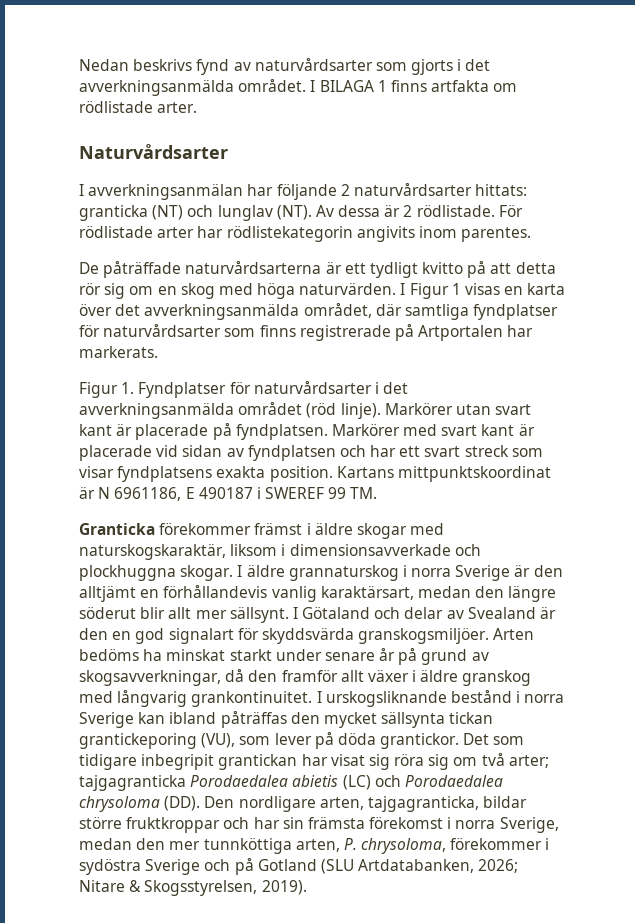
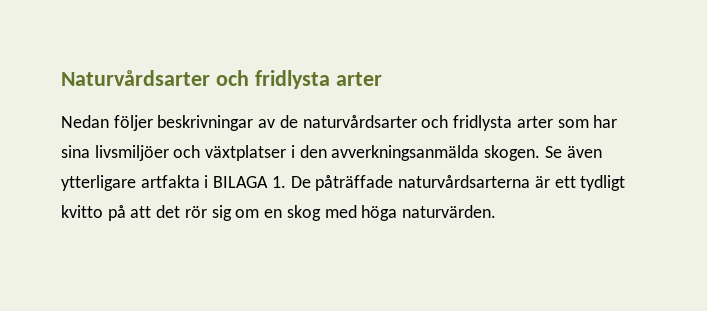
- Nedan beskrivs fynd av naturvårdsarter som gjorts i det avverkningsanmälda området. I BILAGA 1 finns artfakta om rödlistade arter.
- Naturvårdsarter
- I avverkningsanmälan har följande 2 naturvårdsarter hittats: granticka (NT) och lunglav (NT). Av dessa är 2 rödlistade. För rödlistade arter har rödlistekategorin angivits inom parentes.
- De påträffade naturvårdsarterna är ett tydligt kvitto på att detta rör sig om en skog med höga naturvärden. I Figur 1 visas en karta över det avverkningsanmälda området, där samtliga fyndplatser för naturvårdsarter som finns registrerade på Artportalen har markerats.
- Figur 1. Fyndplatser för naturvårdsarter i det avverkningsanmälda området (röd linje). Markörer utan svart kant är placerade på fyndplatsen. Markörer med svart kant är placerade vid sidan av fyndplatsen och har ett svart streck som visar fyndplatsens exakta position. Kartans mittpunktskoordinat är N 6961186, E 490187 i SWEREF 99 TM.
- Granticka förekommer främst i äldre skogar med naturskogskaraktär, liksom i dimensionsavverkade och plockhuggna skogar. I äldre grannaturskog i norra Sverige är den alltjämt en förhållandevis vanlig karaktärsart, medan den längre söderut blir allt mer sällsynt. I Götaland och delar av Svealand är den en god signalart för skyddsvärda granskogsmiljöer. Arten bedöms ha minskat starkt under senare år på grund av skogsavverkningar, då den framför allt växer i äldre granskog med långvarig grankontinuitet. I urskogsliknande bestånd i norra Sverige kan ibland påträffas den mycket sällsynta tickan grantickeporing (VU), som lever på döda grantickor. Det som tidigare inbegripit grantickan har visat sig röra sig om två arter; tajgagranticka Porodaedalea abietis (LC) och Porodaedalea chrysoloma (DD). Den nordligare arten, tajgagranticka, bildar större fruktkroppar och har sin främsta förekomst i norra Sverige, medan den mer tunnköttiga arten, P. chrysoloma, förekommer i sydöstra Sverige och på Gotland (SLU Artdatabanken, 2026; Nitare & Skogsstyrelsen, 2019).
+ Naturvårdsarter och fridlysta arter
+ Nedan följer beskrivningar av de naturvårdsarter och fridlysta arter som har sina livsmiljöer och växtplatser i den avverkningsanmälda skogen. Se även ytterligare artfakta i BILAGA 1. De påträffade naturvårdsarterna är ett tydligt kvitto på att det rör sig om en skog med höga naturvärden.

